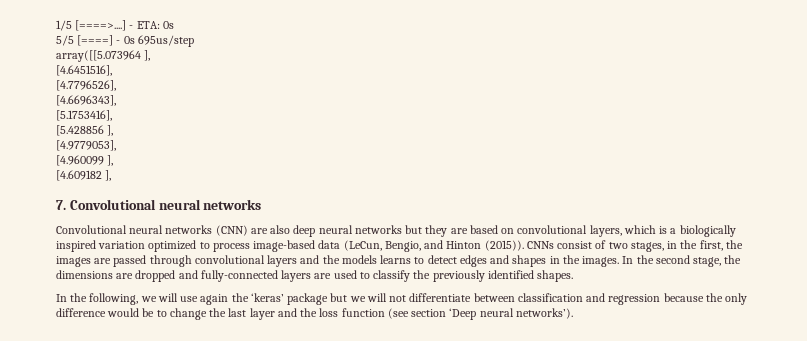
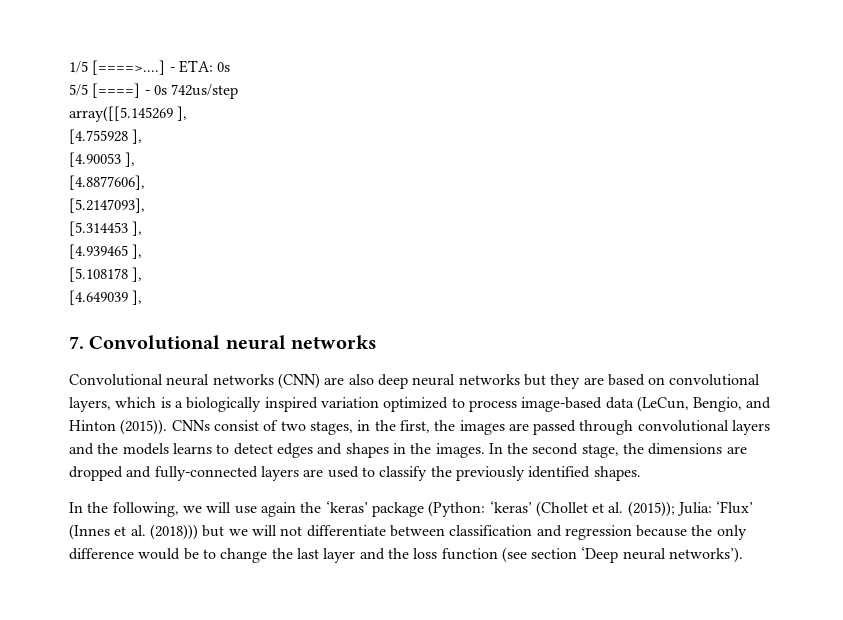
- 5/5 [====] - 0s 695us/step
- array([[5.073964 ],
- [4.6451516],
- [4.7796526],
- [4.6696343],
- [5.1753416],
- [5.428856 ],
- [4.9779053],
- [4.960099 ],
- [4.609182 ],
+ 5/5 [====] - 0s 742us/step
+ array([[5.145269 ],
+ [4.755928 ],
+ [4.90053 ],
+ [4.8877606],
+ [5.2147093],
+ [5.314453 ],
+ [4.939465 ],
+ [5.108178 ],
+ [4.649039 ],
- In the following, we will use again the ‘keras’ package but we will not differentiate between classification and regression because the only difference would be to change the last layer and the loss function (see section ‘Deep neural networks’).
+ In the following, we will use again the ‘keras’ package (Python: ‘keras’ (Chollet et al. (2015)); Julia: ‘Flux’ (Innes et al. (2018))) but we will not differentiate between classification and regression because the only difference would be to change the last layer and the loss function (see section ‘Deep neural networks’).

